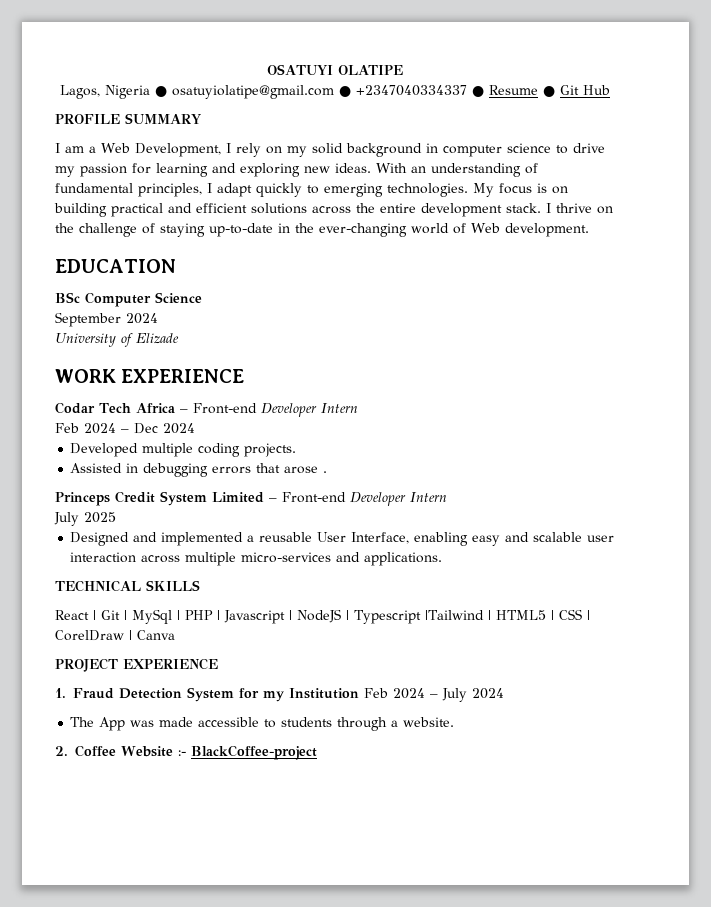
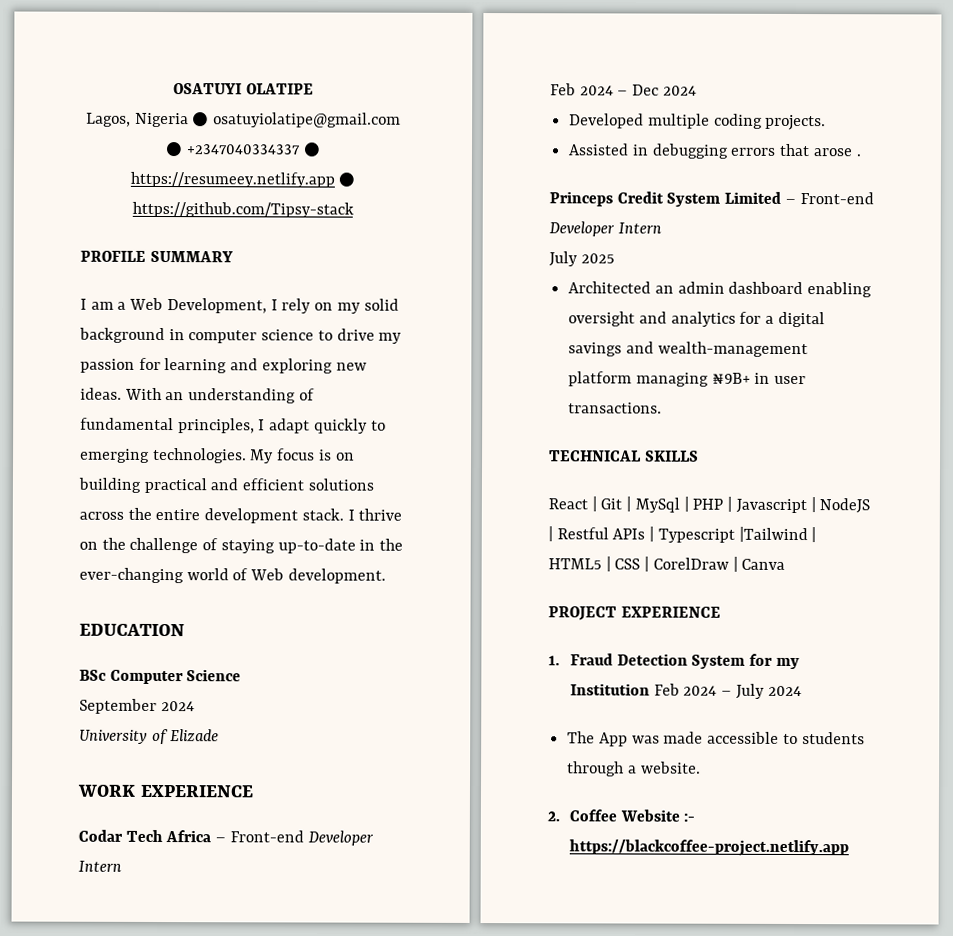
- Lagos, Nigeria ● osatuyiolatipe@gmail.com ● +2347040334337 ● Resume ● Git Hub
+ Lagos, Nigeria ● osatuyiolatipe@gmail.com ● +2347040334337 ● https://resumeey.netlify.app ● https://github.com/Tipsy-stack
- Designed and implemented a reusable User Interface, enabling easy and scalable user interaction across multiple micro-services and applications.
+ Architected an admin dashboard enabling oversight and analytics for a digital savings and wealth-management platform managing ₦9B+ in user transactions.
- React | Git | MySql | PHP | Javascript | NodeJS | Typescript |Tailwind | HTML5 | CSS | CorelDraw | Canva
+ React | Git | MySql | PHP | Javascript | NodeJS | Restful APIs | Typescript |Tailwind | HTML5 | CSS | CorelDraw | Canva
- 2. Coffee Website :- BlackCoffee-project
+ 2. Coffee Website :- https://blackcoffee-project.netlify.app

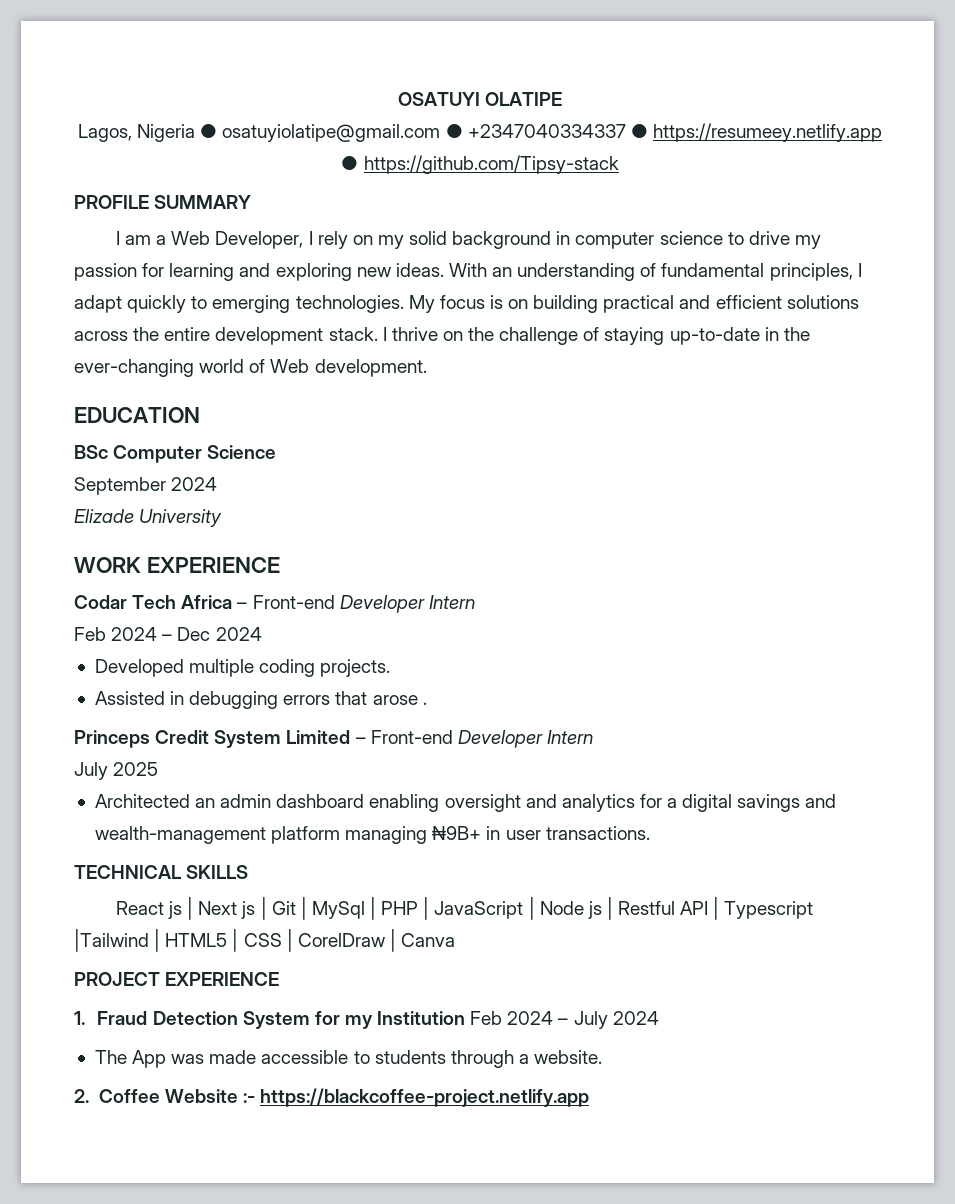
- I am a Web Development, I rely on my solid background in computer science to drive my passion for learning and exploring new ideas.
+ I am a Web Developer, I rely on my solid background in computer science to drive my passion for learning and exploring new ideas.
- University of Elizade
+ Elizade University
- React | Git | MySql | PHP | Javascript | NodeJS | Restful APIs | Typescript |Tailwind | HTML5 | CSS | CorelDraw | Canva
+ React js | Next js | Git | MySql | PHP | JavaScript | Node js | Restful API | Typescript |Tailwind | HTML5 | CSS | CorelDraw | Canva

